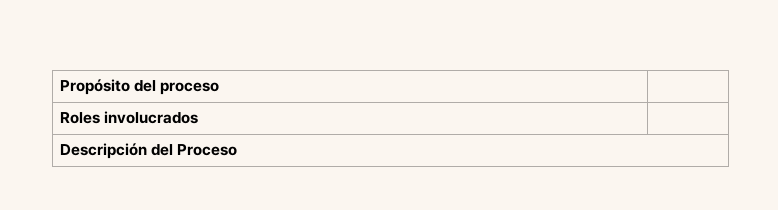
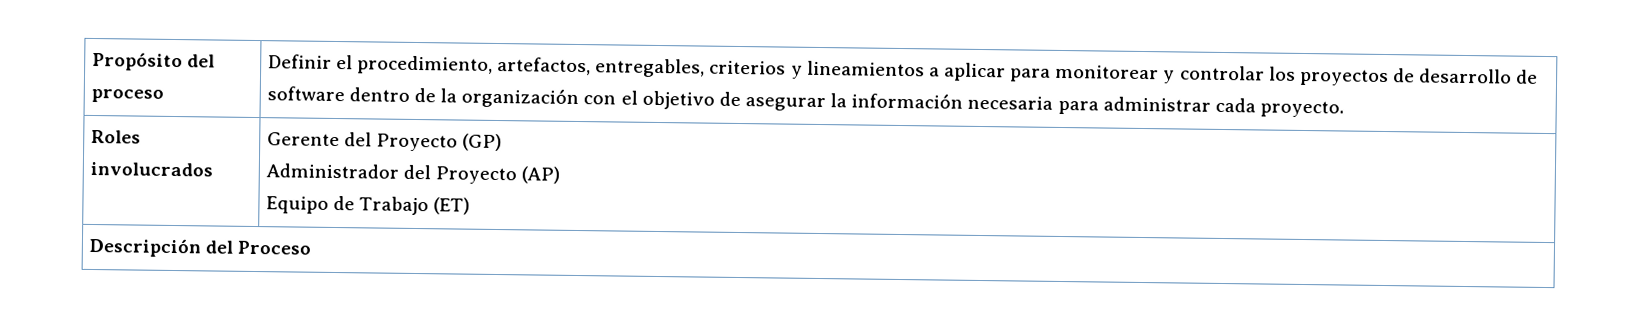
- Propósito del proceso |
- Roles involucrados |
+ Propósito del proceso | Definir el procedimiento, artefactos, entregables, criterios y lineamientos a aplicar para monitorear y controlar los proyectos de desarrollo de software dentro de la organización con el objetivo de asegurar la información necesaria para administrar cada proyecto.
+ Roles involucrados | Gerente del Proyecto (GP)
+ Administrador del Proyecto (AP)
+ Equipo de Trabajo (ET)

